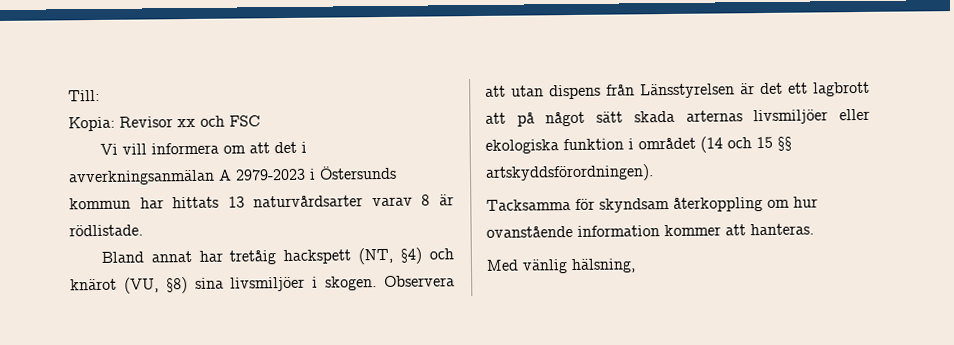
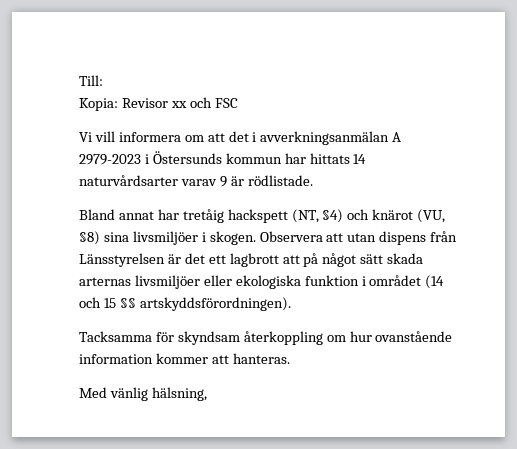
- Vi vill informera om att det i avverkningsanmälan A 2979-2023 i Östersunds kommun har hittats 13 naturvårdsarter varav 8 är rödlistade.
+ Vi vill informera om att det i avverkningsanmälan A 2979-2023 i Östersunds kommun har hittats 14 naturvårdsarter varav 9 är rödlistade.

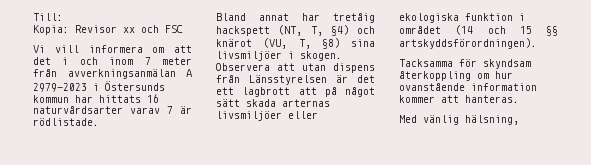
- Vi vill informera om att det i avverkningsanmälan A 2979-2023 i Östersunds kommun har hittats 14 naturvårdsarter varav 9 är rödlistade.
+ Vi vill informera om att det i och inom 7 meter från avverkningsanmälan A 2979-2023 i Östersunds kommun har hittats 16 naturvårdsarter varav 7 är rödlistade.
- Bland annat har tretåig hackspett (NT, §4) och knärot (VU, §8) sina livsmiljöer i skogen.
+ Bland annat har tretåig hackspett (NT, T, §4) och knärot (VU, T, §8) sina livsmiljöer i skogen.

